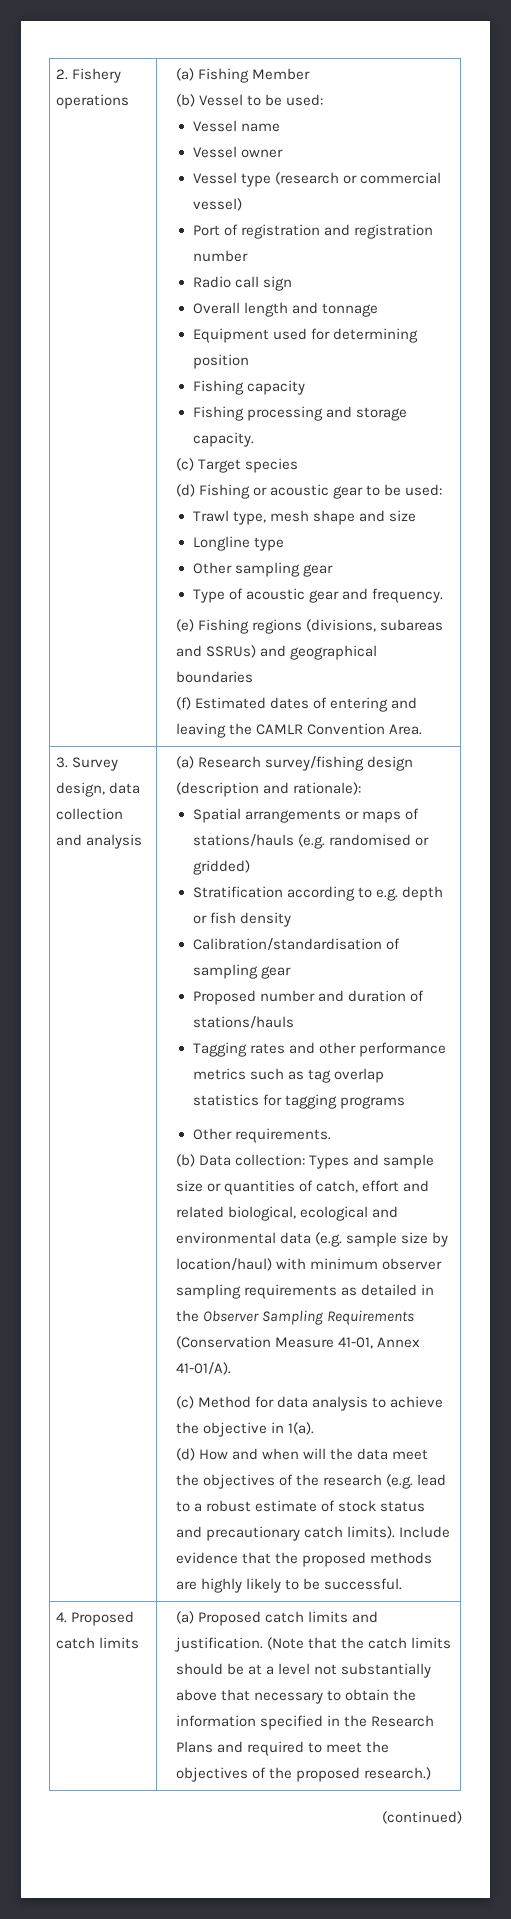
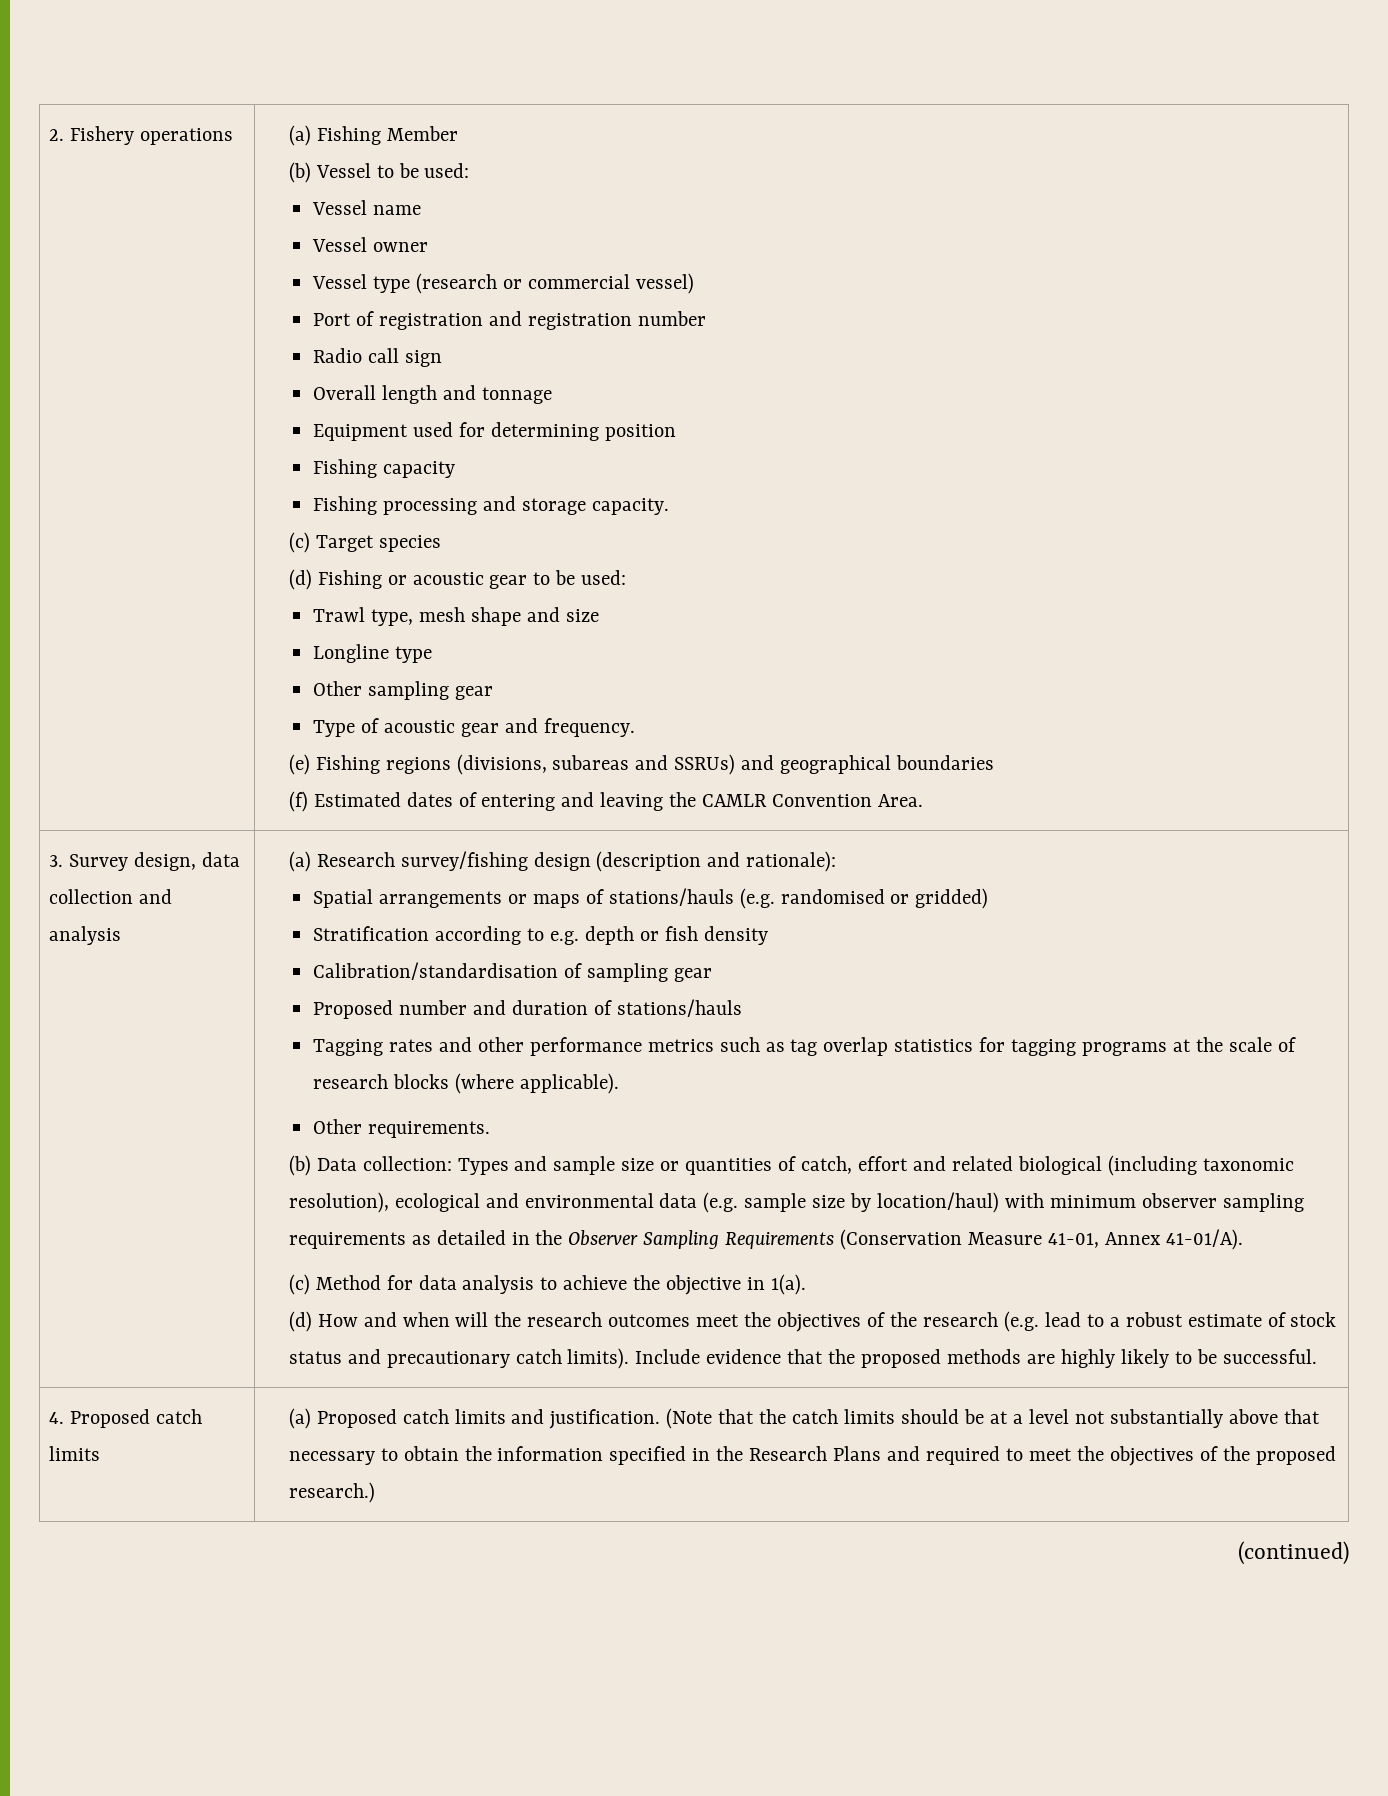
- Tagging rates and other performance metrics such as tag overlap statistics for tagging programs
+ Tagging rates and other performance metrics such as tag overlap statistics for tagging programs at the scale of research blocks (where applicable).
- (b) Data collection: Types and sample size or quantities of catch, effort and related biological, ecological and environmental data (e.g. sample size by location/haul) with minimum observer sampling requirements as detailed in the Observer Sampling Requirements (Conservation Measure 41-01, Annex 41-01/A).
+ (b) Data collection: Types and sample size or quantities of catch, effort and related biological (including taxonomic resolution), ecological and environmental data (e.g. sample size by location/haul) with minimum observer sampling requirements as detailed in the Observer Sampling Requirements (Conservation Measure 41-01, Annex 41-01/A).
- (d) How and when will the data meet the objectives of the research (e.g. lead to a robust estimate of stock status and precautionary catch limits).
+ (d) How and when will the research outcomes meet the objectives of the research (e.g. lead to a robust estimate of stock status and precautionary catch limits).

